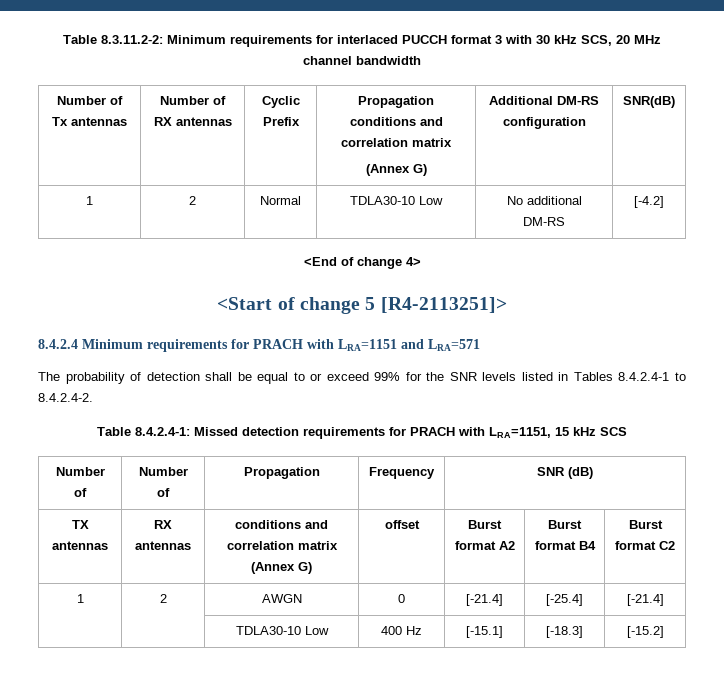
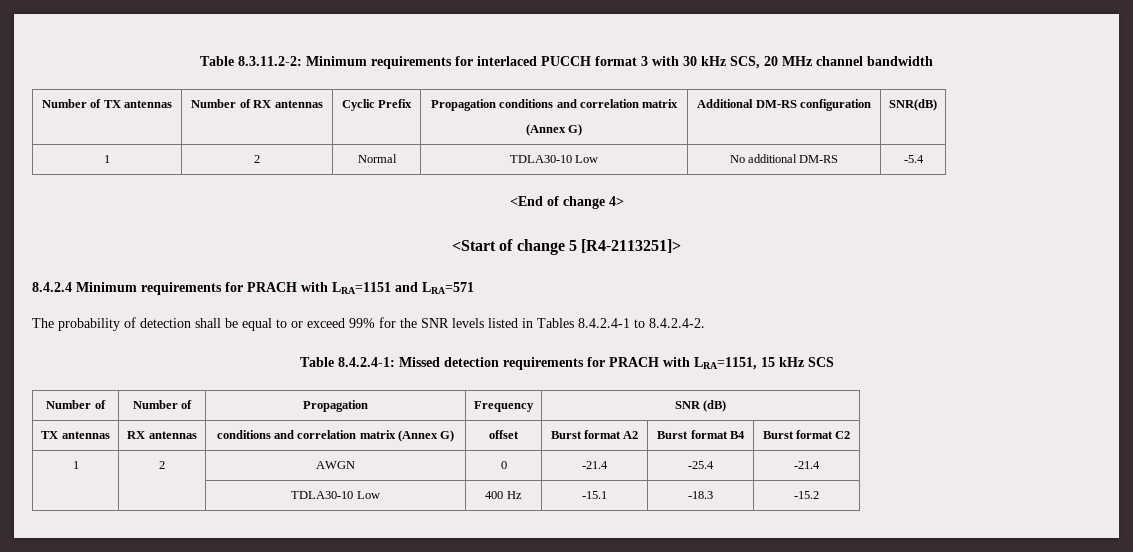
- Number of Tx antennas | Number of RX antennas | Cyclic Prefix | Propagation conditions and correlation matrix
+ Number of TX antennas | Number of RX antennas | Cyclic Prefix | Propagation conditions and correlation matrix
- 1 | 2 | Normal | TDLA30-10 Low | No additional DM-RS | [-4.2]
+ 1 | 2 | Normal | TDLA30-10 Low | No additional DM-RS | -5.4
- 1 | 2 | AWGN | 0 | [-21.4] | [-25.4] | [-21.4]
+ 1 | 2 | AWGN | 0 | -21.4 | -25.4 | -21.4
- | | TDLA30-10 Low | 400 Hz | [-15.1] | [-18.3] | [-15.2]
+ | | TDLA30-10 Low | 400 Hz | -15.1 | -18.3 | -15.2

